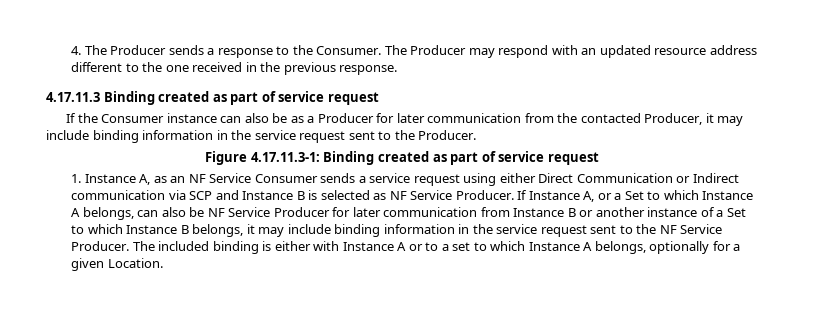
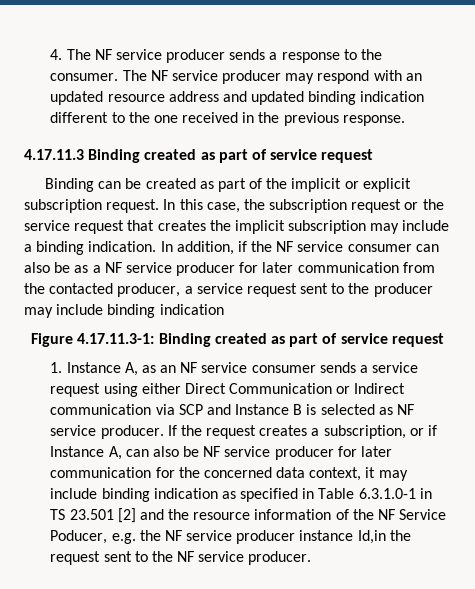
- 4. The Producer sends a response to the Consumer. The Producer may respond with an updated resource address different to the one received in the previous response.
+ 4. The NF service producer sends a response to the consumer. The NF service producer may respond with an updated resource address and updated binding indication different to the one received in the previous response.
- If the Consumer instance can also be as a Producer for later communication from the contacted Producer, it may include binding information in the service request sent to the Producer.
+ Binding can be created as part of the implicit or explicit subscription request. In this case, the subscription request or the service request that creates the implicit subscription may include a binding indication. In addition, if the NF service consumer can also be as a NF service producer for later communication from the contacted producer, a service request sent to the producer may include binding indication
- 1. Instance A, as an NF Service Consumer sends a service request using either Direct Communication or Indirect communication via SCP and Instance B is selected as NF Service Producer. If Instance A, or a Set to which Instance A belongs, can also be NF Service Producer for later communication from Instance B or another instance of a Set to which Instance B belongs, it may include binding information in the service request sent to the NF Service Producer. The included binding is either with Instance A or to a set to which Instance A belongs, optionally for a given Location.
+ 1. Instance A, as an NF service consumer sends a service request using either Direct Communication or Indirect communication via SCP and Instance B is selected as NF service producer. If the request creates a subscription, or if Instance A, can also be NF service producer for later communication for the concerned data context, it may include binding indication as specified in Table 6.3.1.0-1 in TS 23.501 [2] and the resource information of the NF Service Poducer, e.g. the NF service producer instance Id,in the request sent to the NF service producer.

